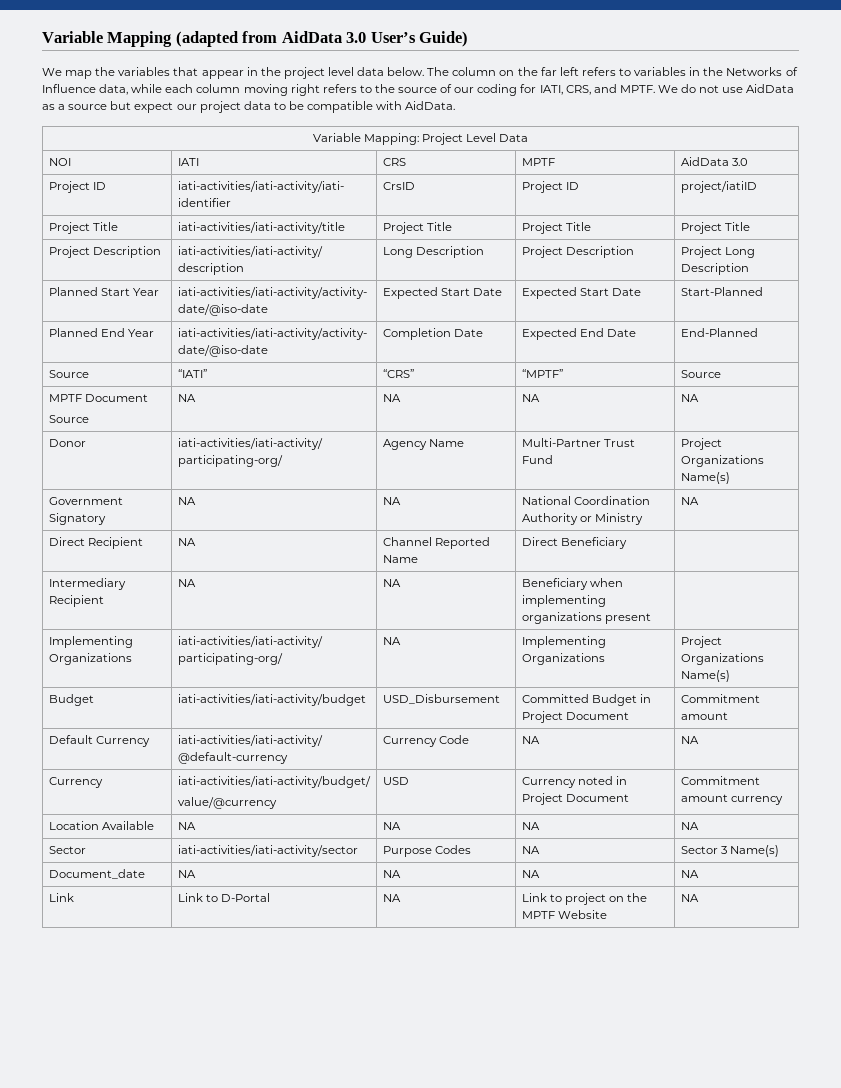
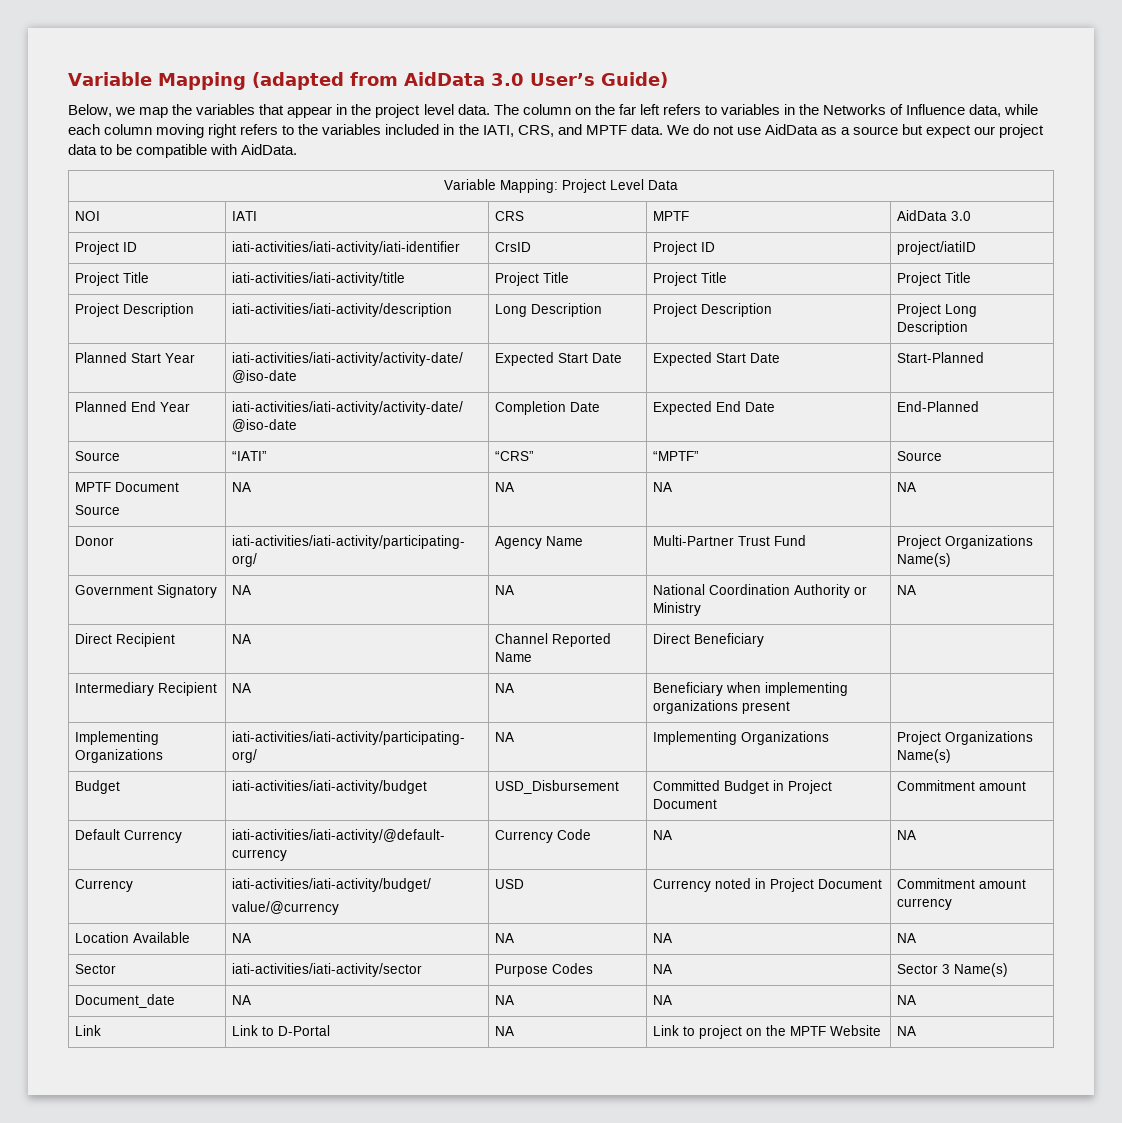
- We map the variables that appear in the project level data below.
+ Below, we map the variables that appear in the project level data.
- The column on the far left refers to variables in the Networks of Influence data, while each column moving right refers to the source of our coding for IATI, CRS, and MPTF.
+ The column on the far left refers to variables in the Networks of Influence data, while each column moving right refers to the variables included in the IATI, CRS, and MPTF data.

